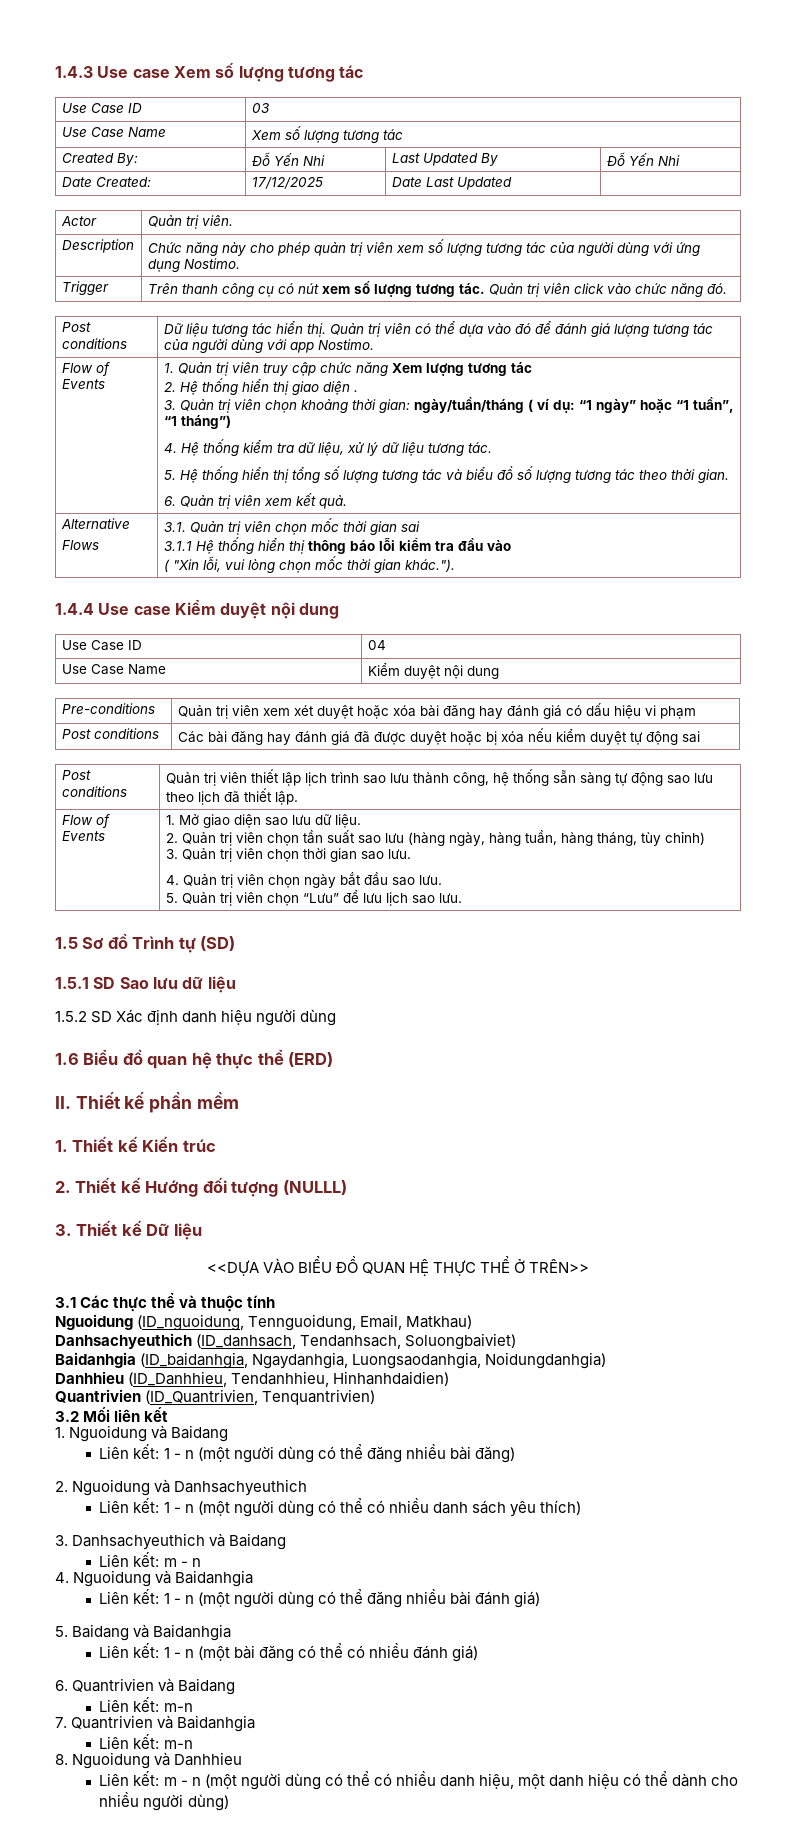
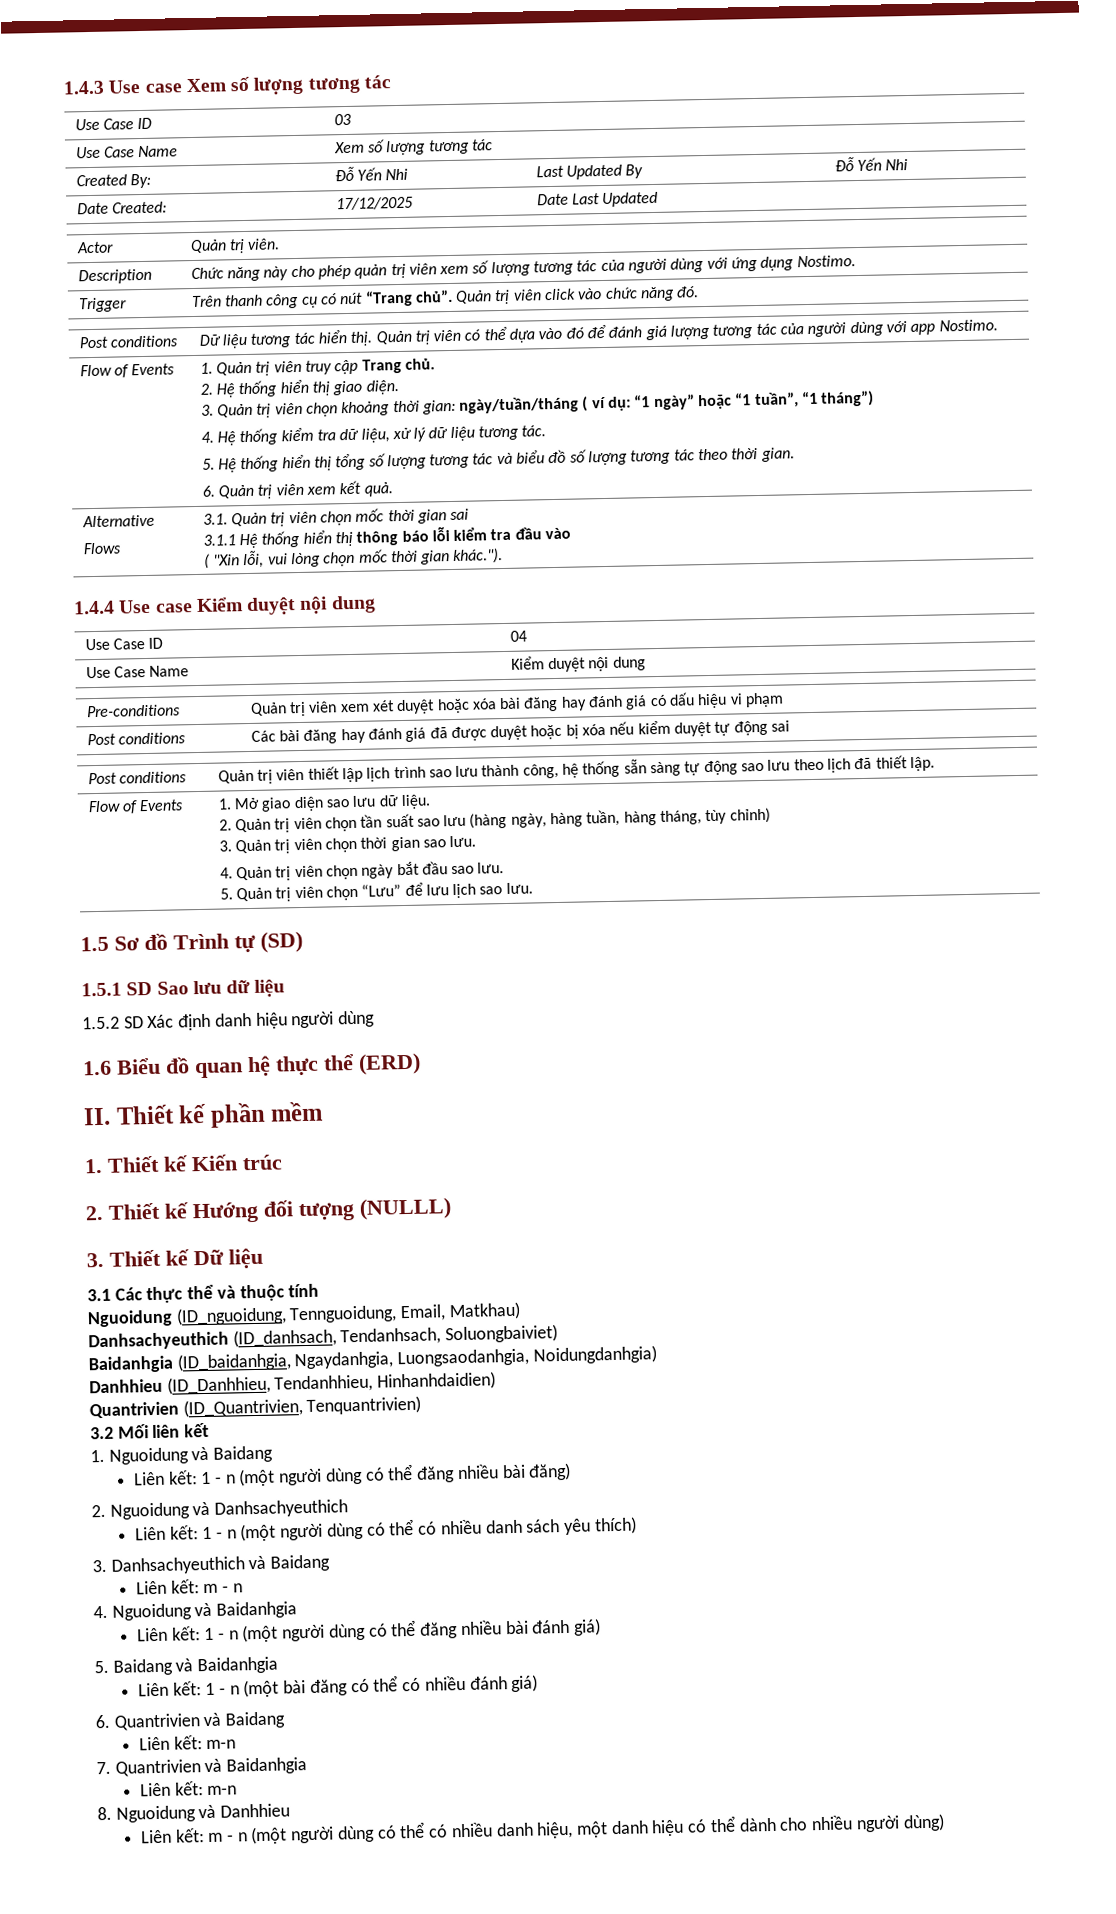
- Trigger | Trên thanh công cụ có nút xem số lượng tương tác. Quản trị viên click vào chức năng đó.
+ Trigger | Trên thanh công cụ có nút “Trang chủ”. Quản trị viên click vào chức năng đó.
- 1. Quản trị viên truy cập chức năng Xem lượng tương tác
+ 1. Quản trị viên truy cập Trang chủ.
- 2. Hệ thống hiển thị giao diện .
+ 2. Hệ thống hiển thị giao diện.
- <<DỰA VÀO BIỂU ĐỒ QUAN HỆ THỰC THỂ Ở TRÊN>>

